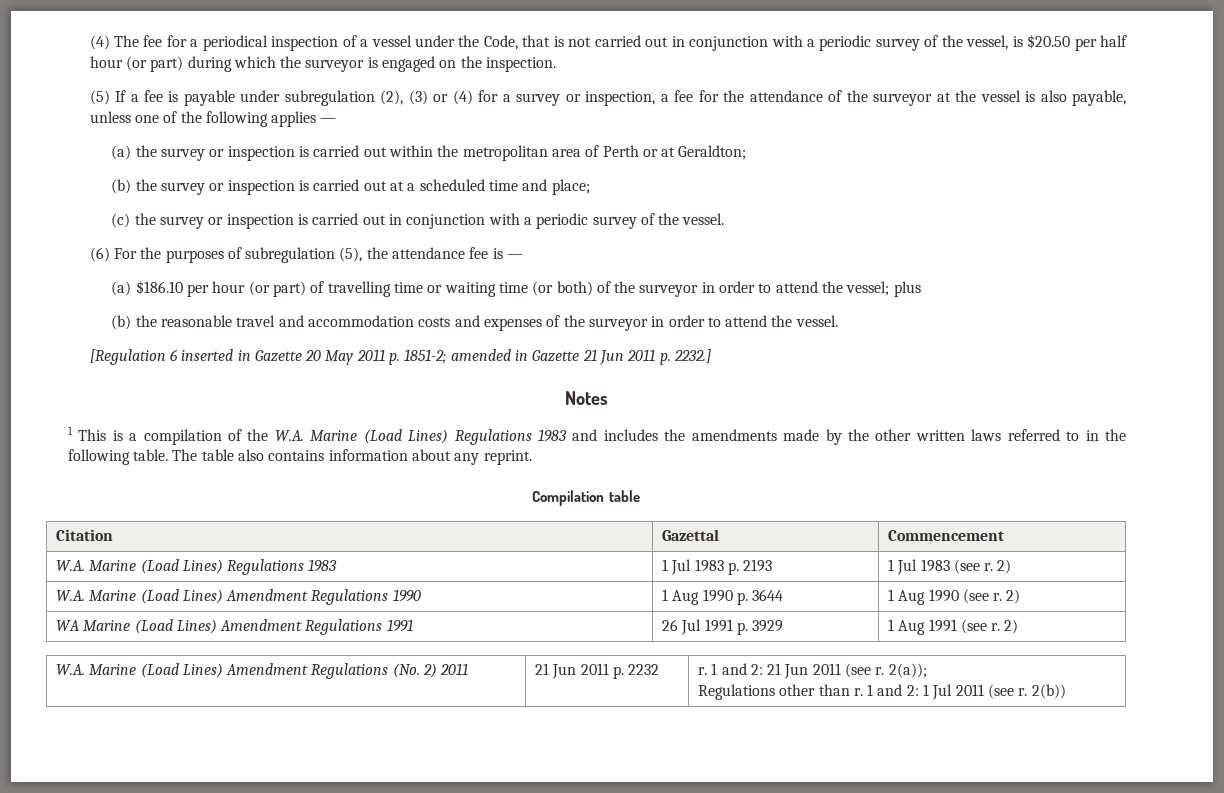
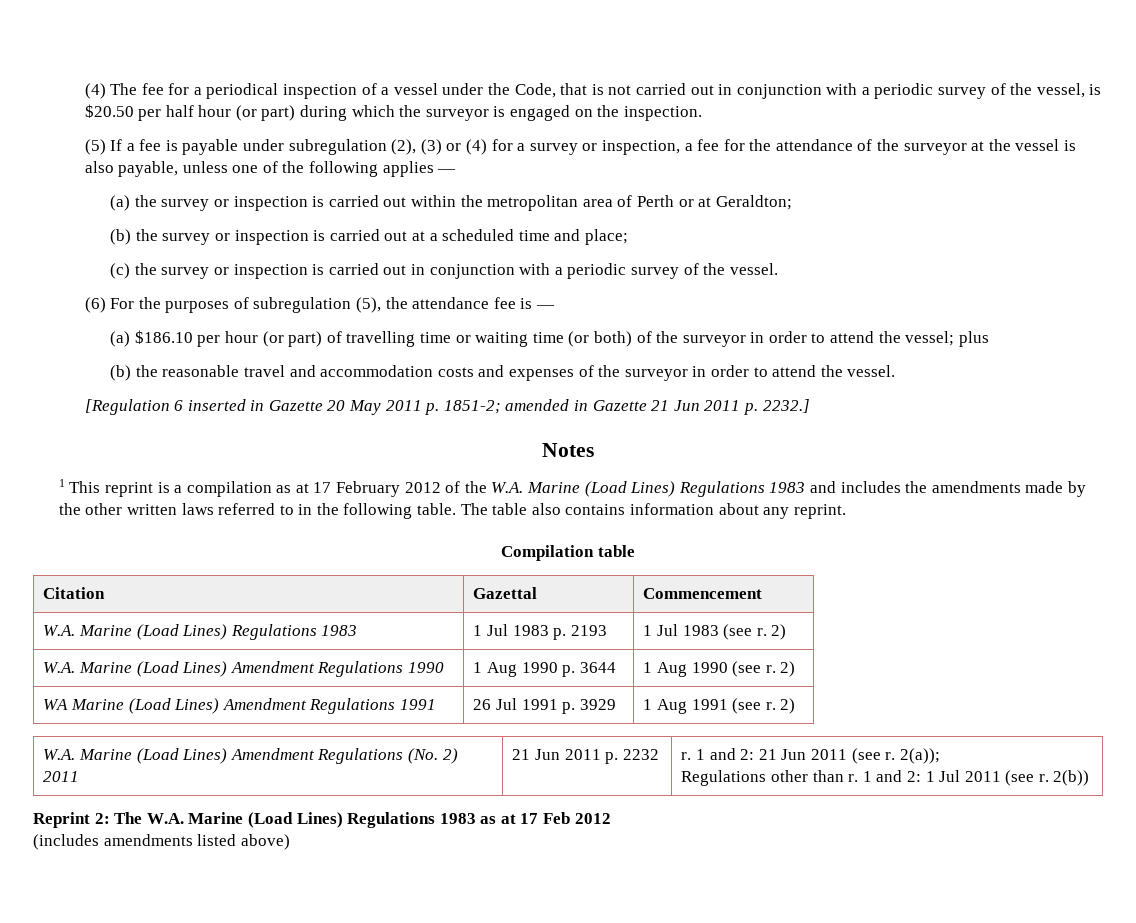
- 1 This is a compilation of the W.A. Marine (Load Lines) Regulations 1983 and includes the amendments made by the other written laws referred to in the following table.
+ 1 This reprint is a compilation as at 17 February 2012 of the W.A. Marine (Load Lines) Regulations 1983 and includes the amendments made by the other written laws referred to in the following table.
+ Reprint 2: The W.A. Marine (Load Lines) Regulations 1983 as at 17 Feb 2012
+ (includes amendments listed above)

